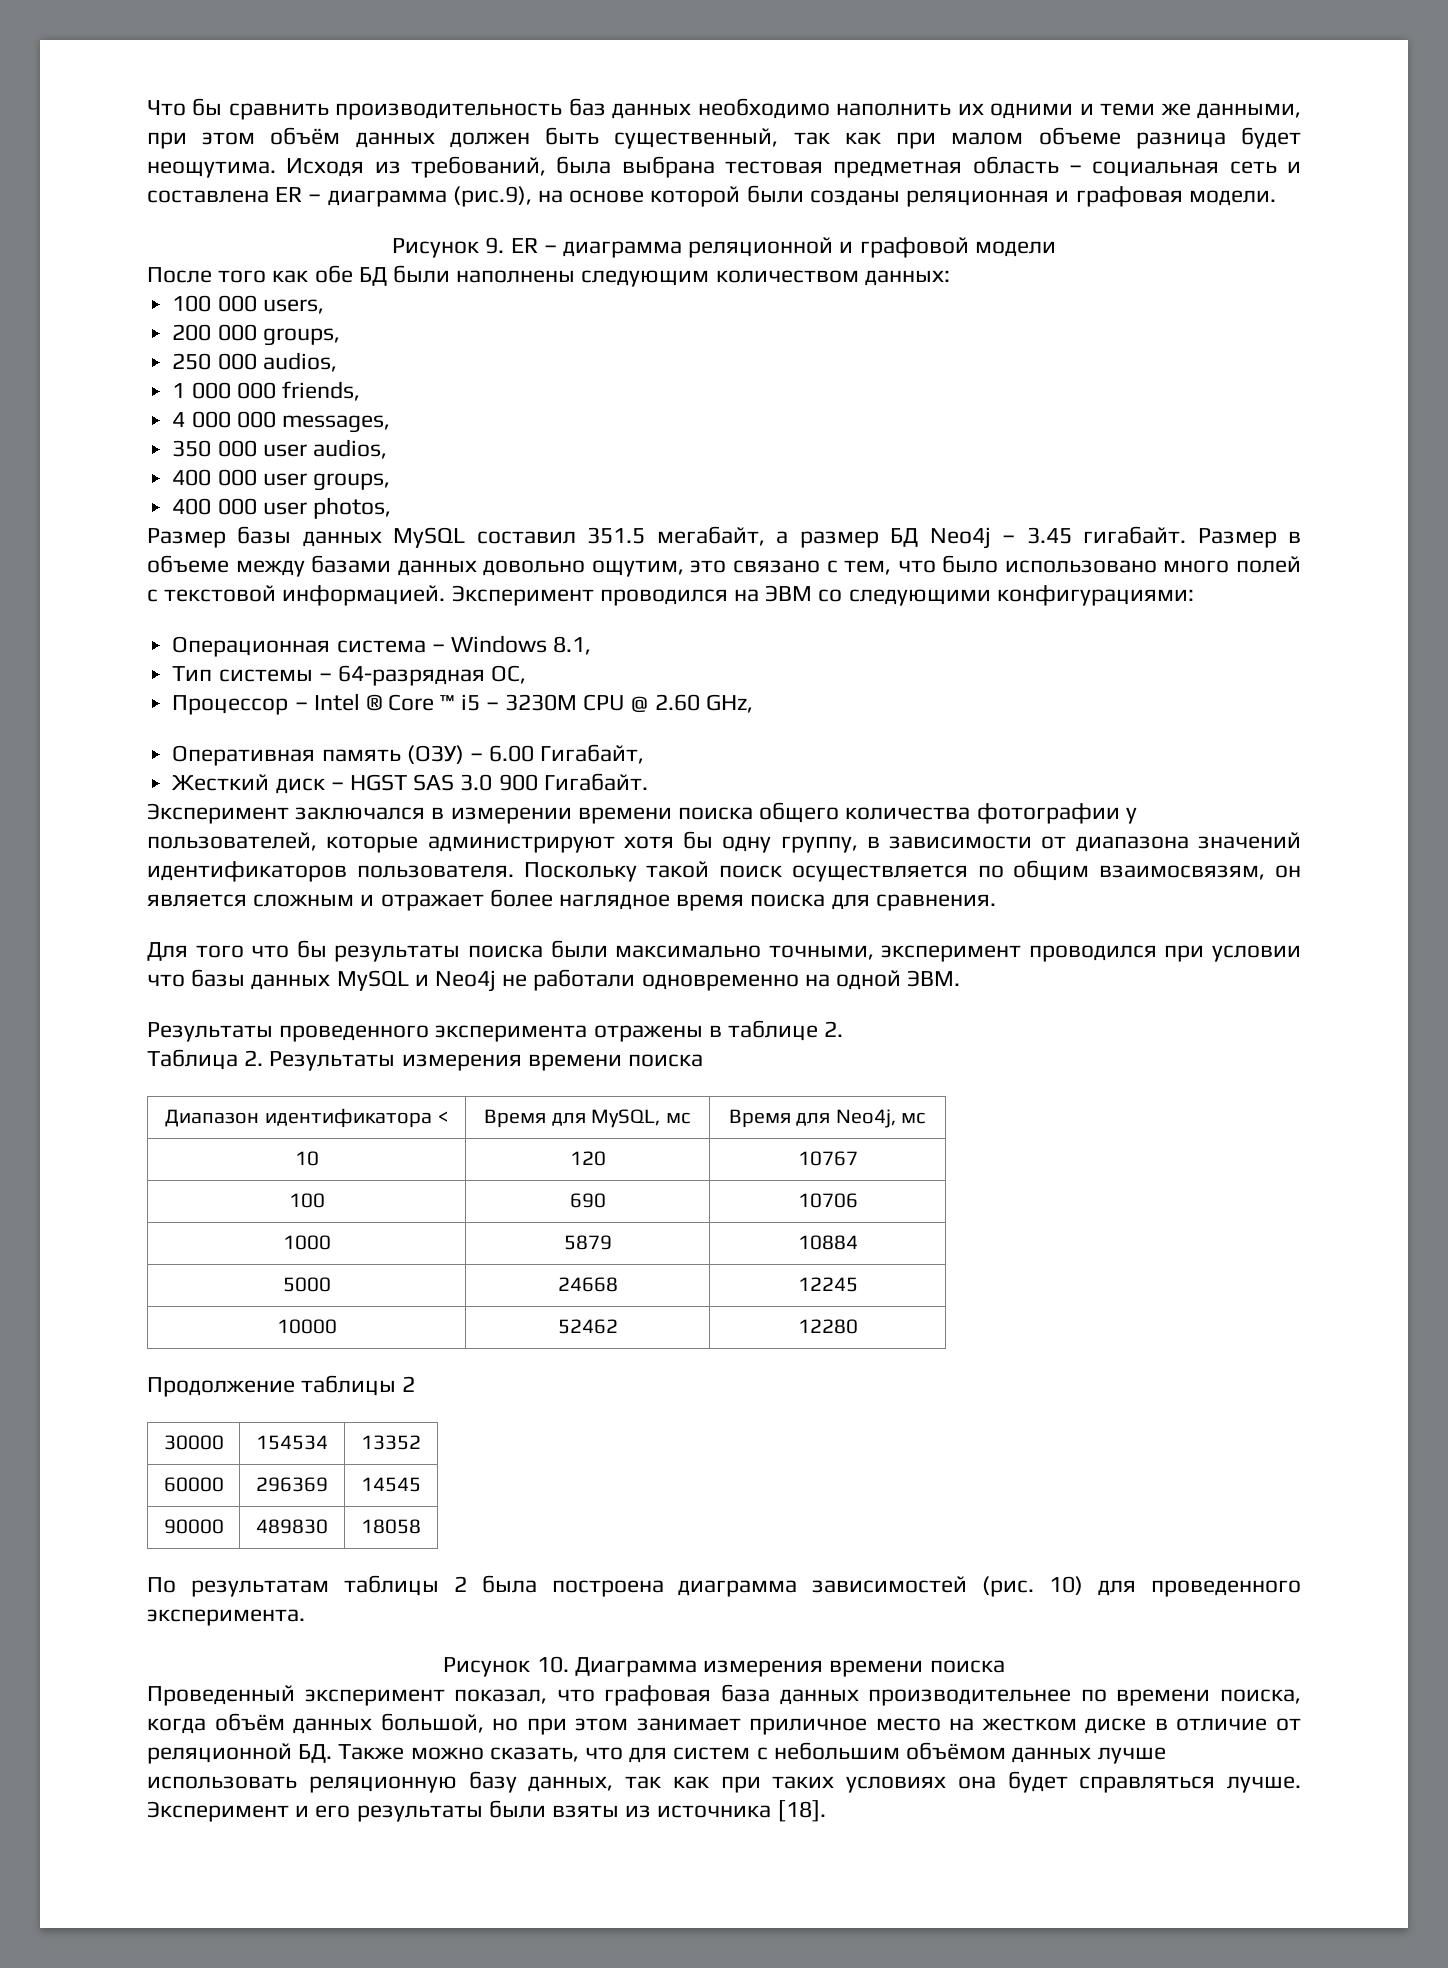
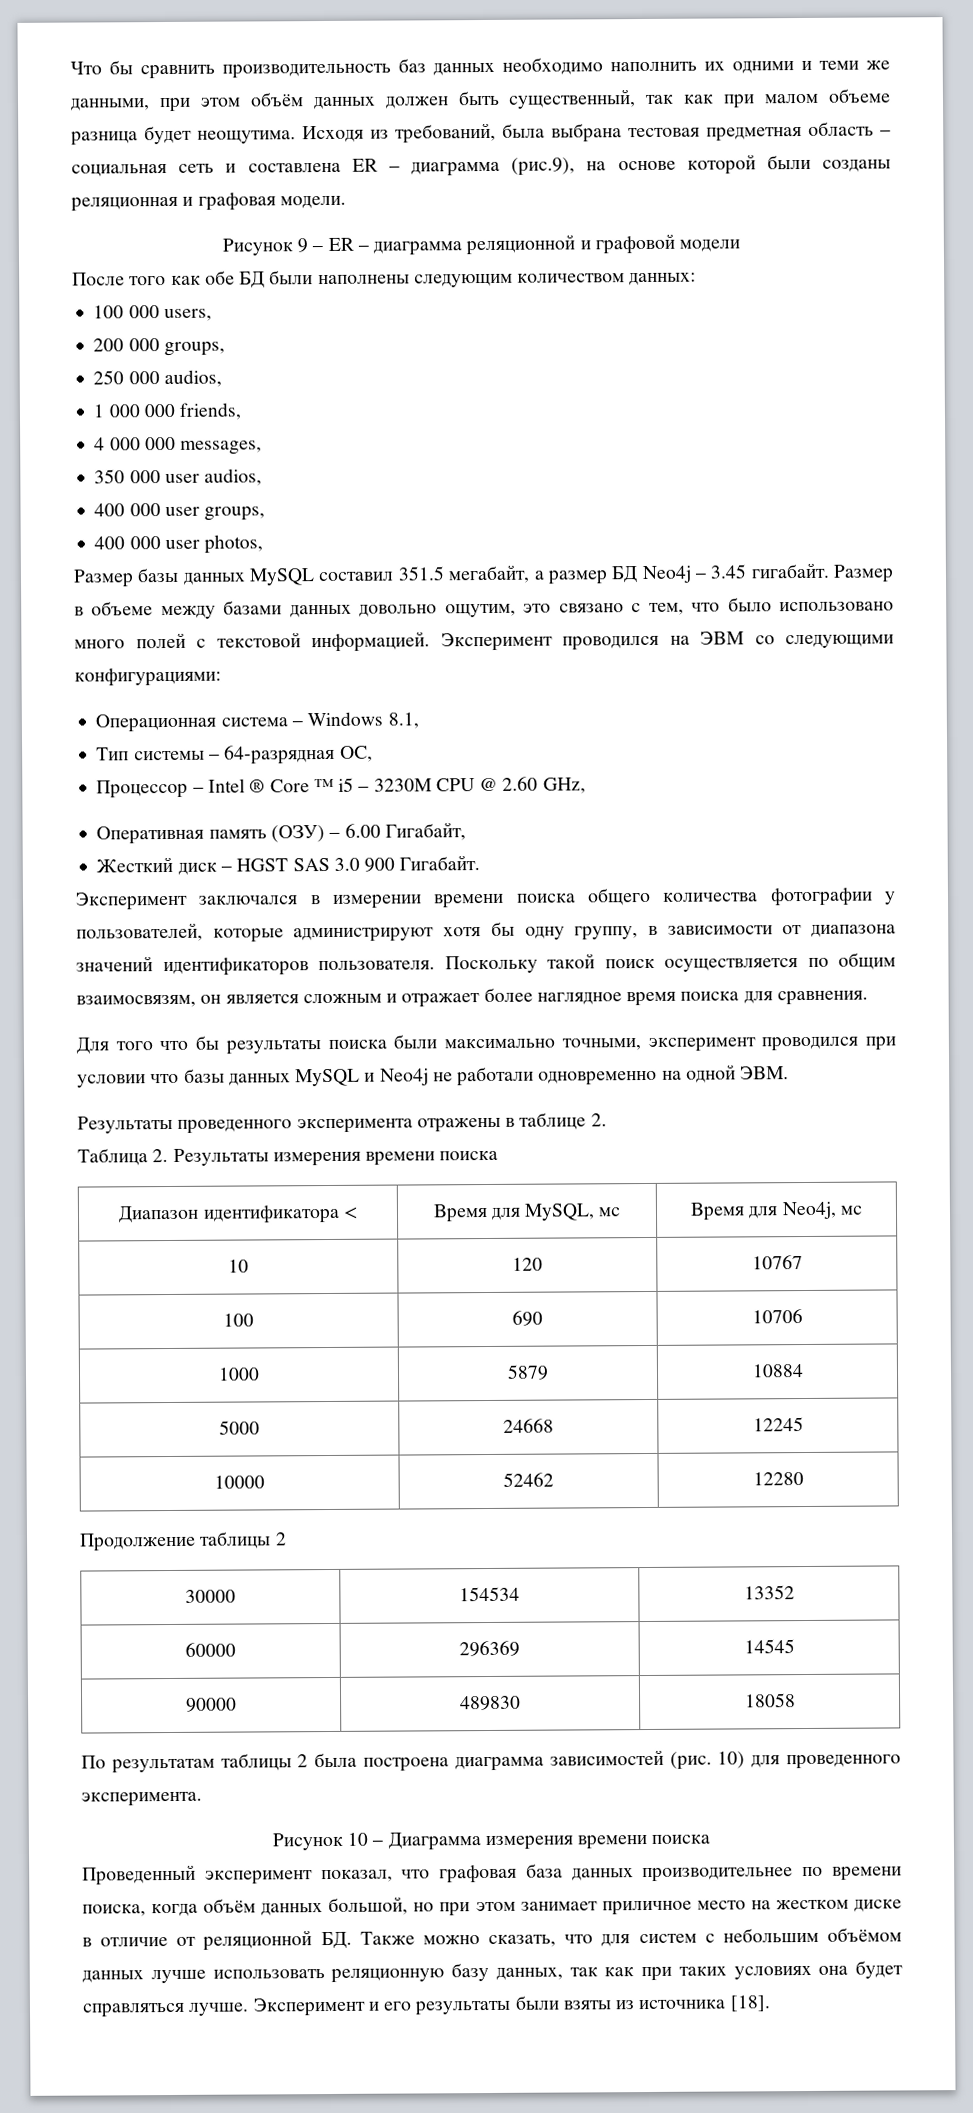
- Рисунок 9. ER – диаграмма реляционной и графовой модели
+ Рисунок 9 – ER – диаграмма реляционной и графовой модели
- Рисунок 10. Диаграмма измерения времени поиска
+ Рисунок 10 – Диаграмма измерения времени поиска

